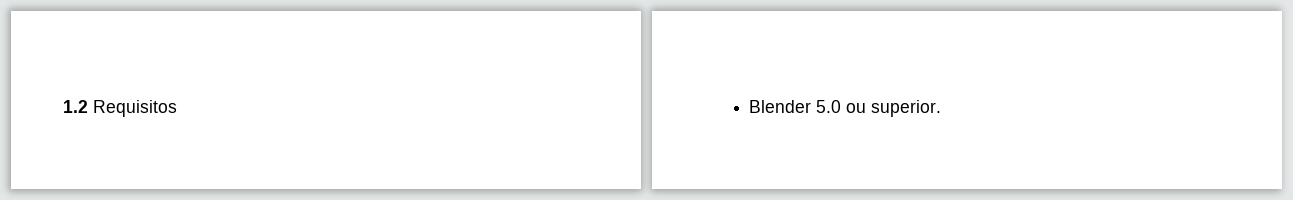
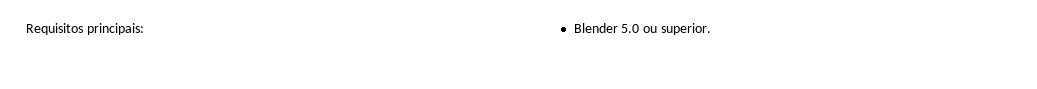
- 1.2 Requisitos
+ Requisitos principais:

